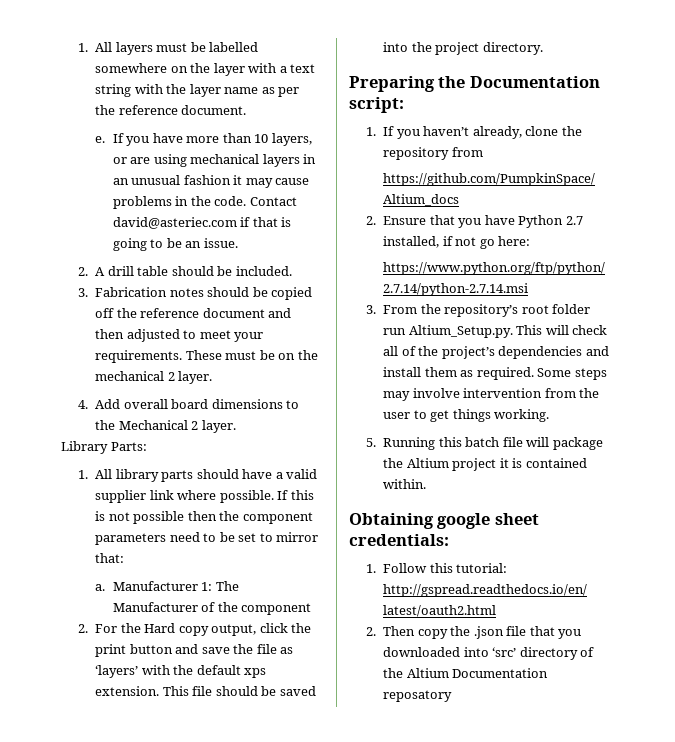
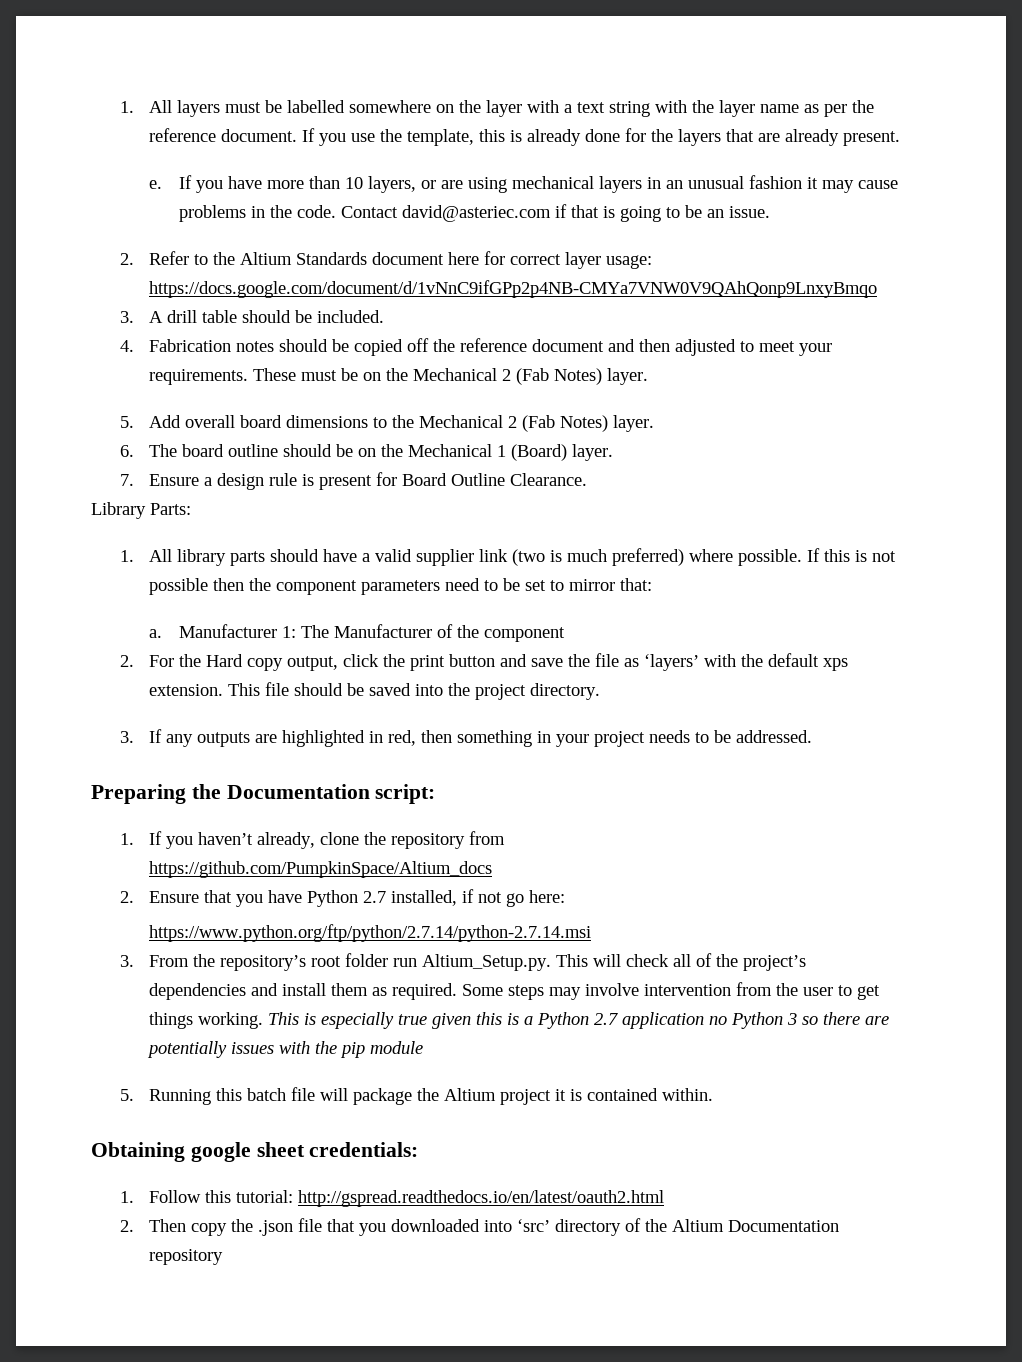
+ If you use the template, this is already done for the layers that are already present.
- 2. A drill table should be included.
+ 2. Refer to the Altium Standards document here for correct layer usage: https://docs.google.com/document/d/1vNnC9ifGPp2p4NB-CMYa7VNW0V9QAhQonp9LnxyBmqo
+ 3. A drill table should be included.
- 3. Fabrication notes should be copied off the reference document and then adjusted to meet your requirements.
+ 4. Fabrication notes should be copied off the reference document and then adjusted to meet your requirements.
- These must be on the mechanical 2 layer.
- 4. Add overall board dimensions to the Mechanical 2 layer.
+ These must be on the Mechanical 2 (Fab Notes) layer.
+ 5. Add overall board dimensions to the Mechanical 2 (Fab Notes) layer.
+ 6. The board outline should be on the Mechanical 1 (Board) layer.
+ 7. Ensure a design rule is present for Board Outline Clearance.
- 1. All library parts should have a valid supplier link where possible.
+ 1. All library parts should have a valid supplier link (two is much preferred) where possible.
+ 3. If any outputs are highlighted in red, then something in your project needs to be addressed.
+ This is especially true given this is a Python 2.7 application no Python 3 so there are potentially issues with the pip module
- 2. Then copy the .json file that you downloaded into ‘src’ directory of the Altium Documentation reposatory
+ 2. Then copy the .json file that you downloaded into ‘src’ directory of the Altium Documentation repository

